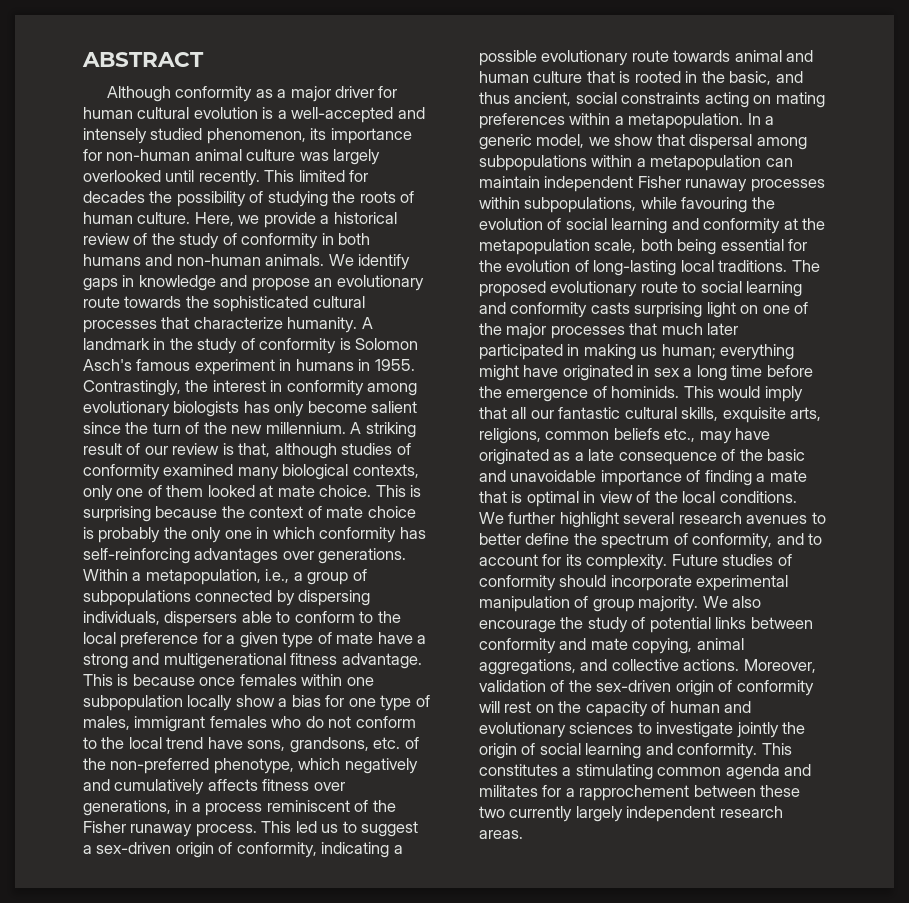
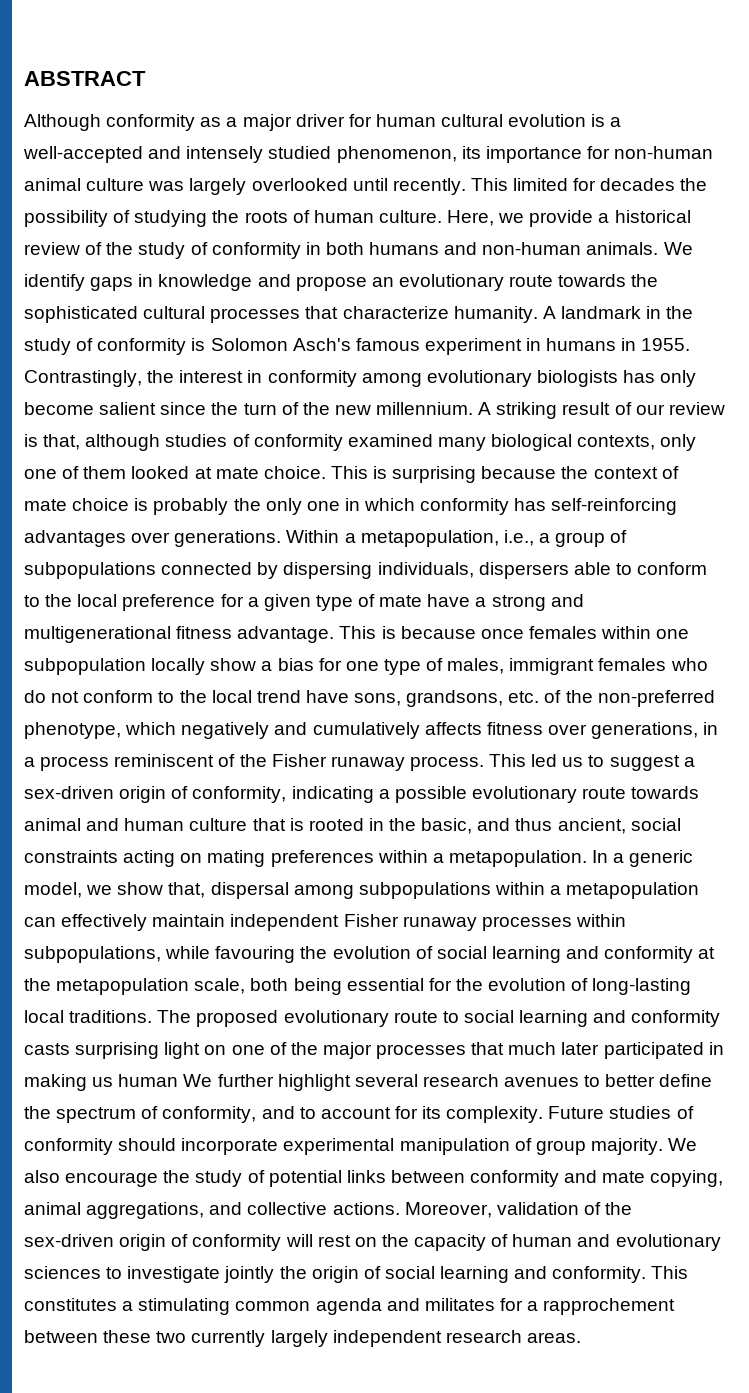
- In a generic model, we show that dispersal among subpopulations within a metapopulation can maintain independent Fisher runaway processes within subpopulations, while favouring the evolution of social learning and conformity at the metapopulation scale, both being essential for the evolution of long-lasting local traditions.
+ In a generic model, we show that, dispersal among subpopulations within a metapopulation can effectively maintain independent Fisher runaway processes within subpopulations, while favouring the evolution of social learning and conformity at the metapopulation scale, both being essential for the evolution of long-lasting local traditions.
- The proposed evolutionary route to social learning and conformity casts surprising light on one of the major processes that much later participated in making us human; everything might have originated in sex a long time before the emergence of hominids. This would imply that all our fantastic cultural skills, exquisite arts, religions, common beliefs etc., may have originated as a late consequence of the basic and unavoidable importance of finding a mate that is optimal in view of the local conditions. We further highlight several research avenues to better define the spectrum of conformity, and to account for its complexity.
+ The proposed evolutionary route to social learning and conformity casts surprising light on one of the major processes that much later participated in making us human We further highlight several research avenues to better define the spectrum of conformity, and to account for its complexity.

